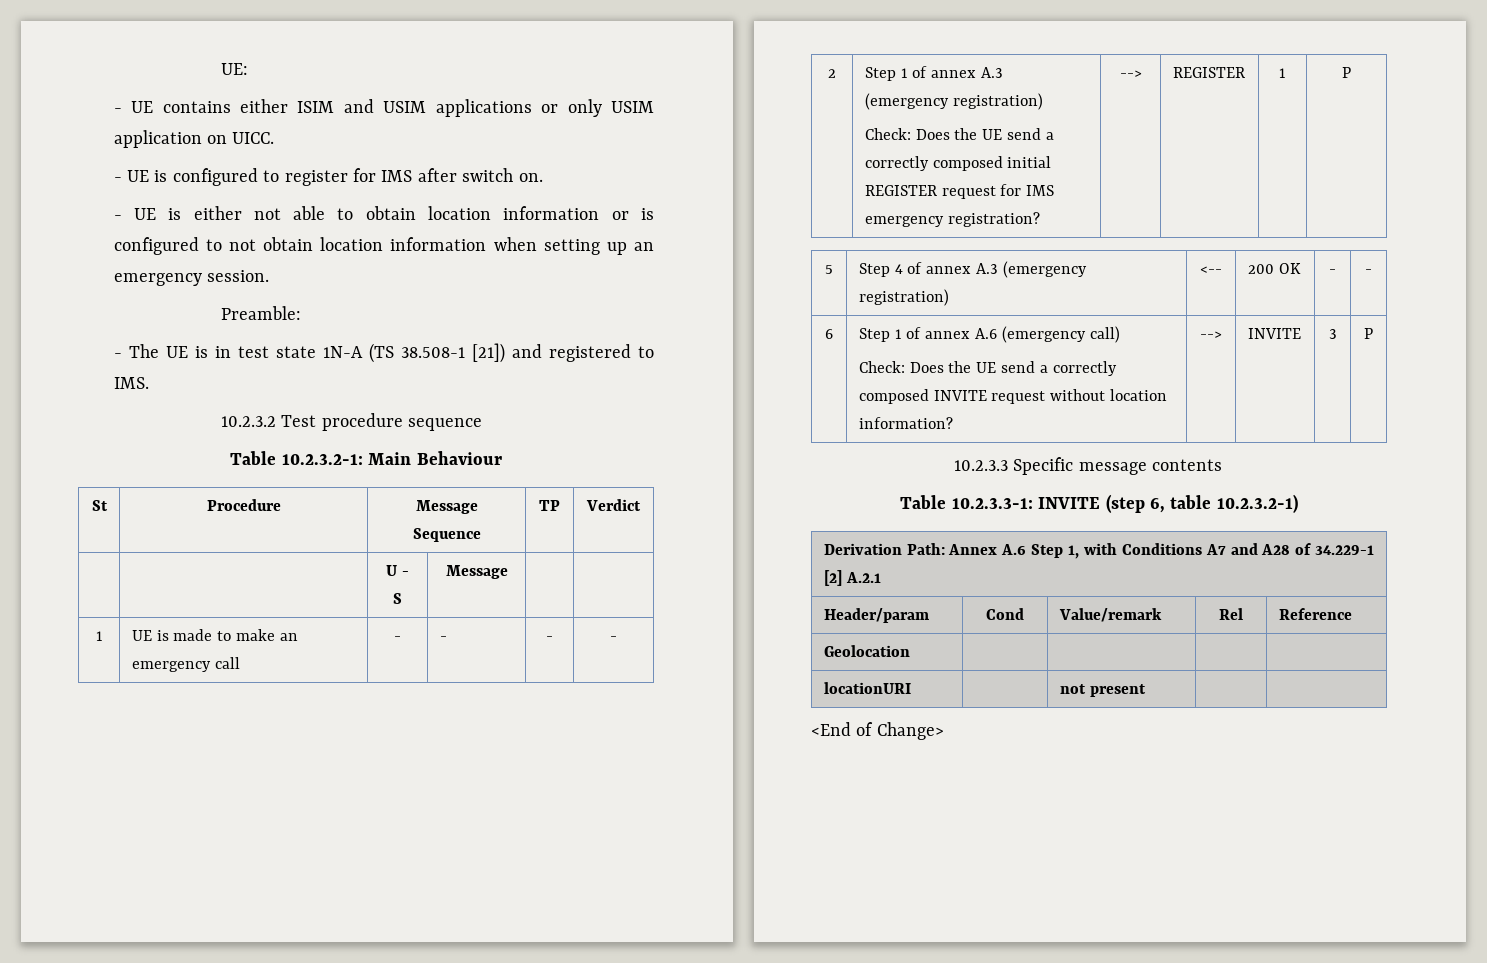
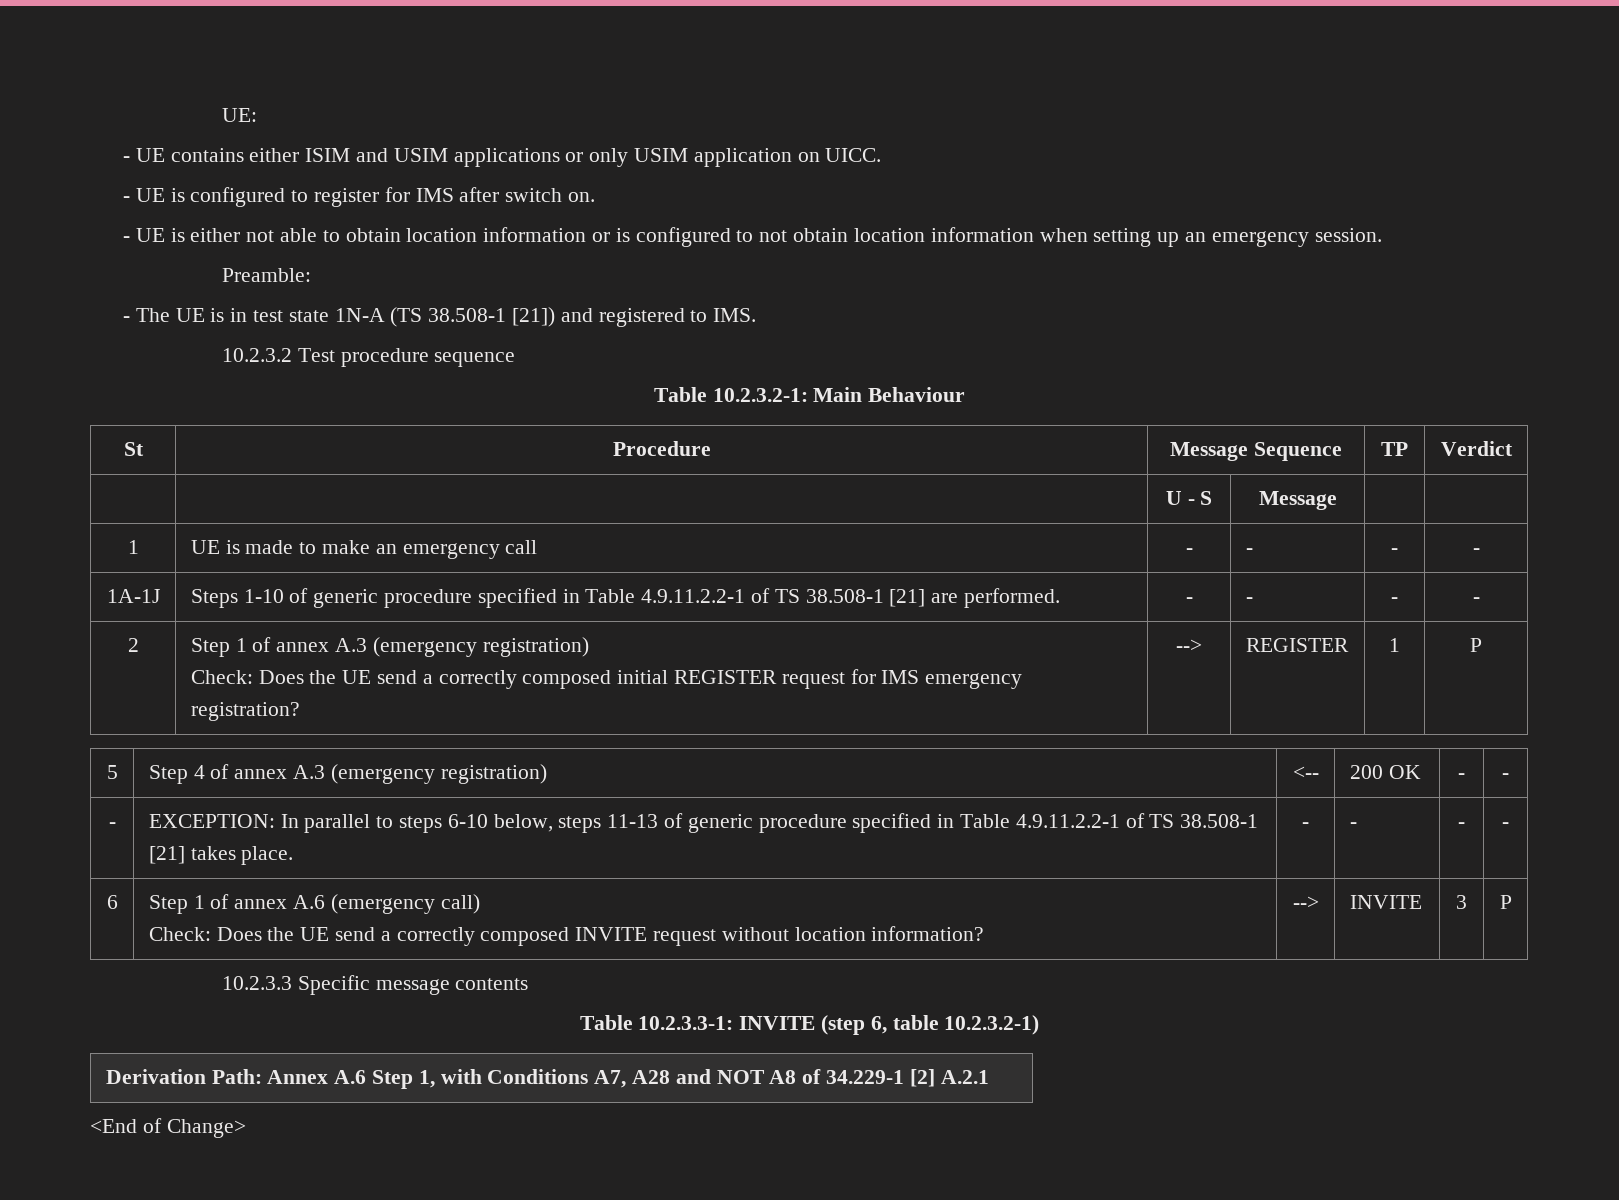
+ 1A-1J | Steps 1-10 of generic procedure specified in Table 4.9.11.2.2-1 of TS 38.508-1 [21] are performed. | - | - | - | -
+ - | EXCEPTION: In parallel to steps 6-10 below, steps 11-13 of generic procedure specified in Table 4.9.11.2.2-1 of TS 38.508-1 [21] takes place. | - | - | - | -
- Derivation Path: Annex A.6 Step 1, with Conditions A7 and A28 of 34.229-1 [2] A.2.1
+ Derivation Path: Annex A.6 Step 1, with Conditions A7, A28 and NOT A8 of 34.229-1 [2] A.2.1
- Header/param | Cond | Value/remark | Rel | Reference
- Geolocation | | | |
- locationURI | | not present | |

